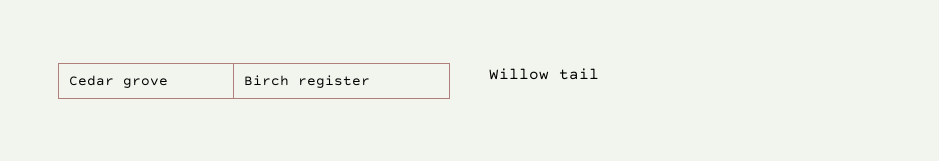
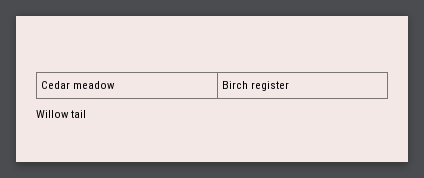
- Cedar grove | Birch register
+ Cedar meadow | Birch register

